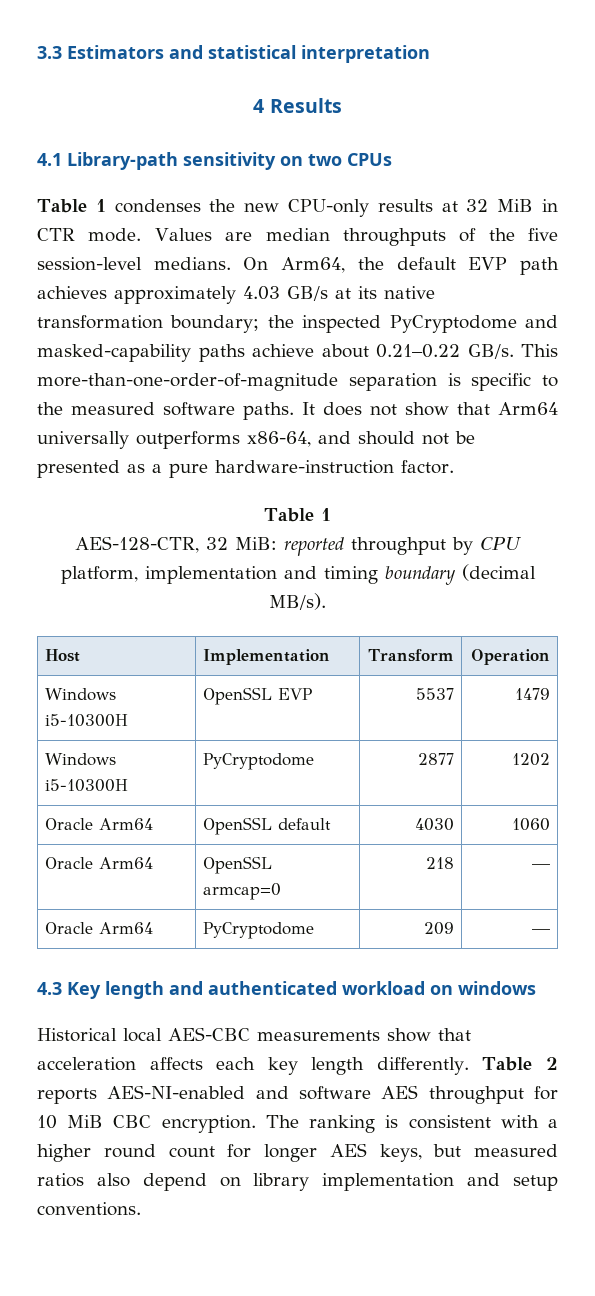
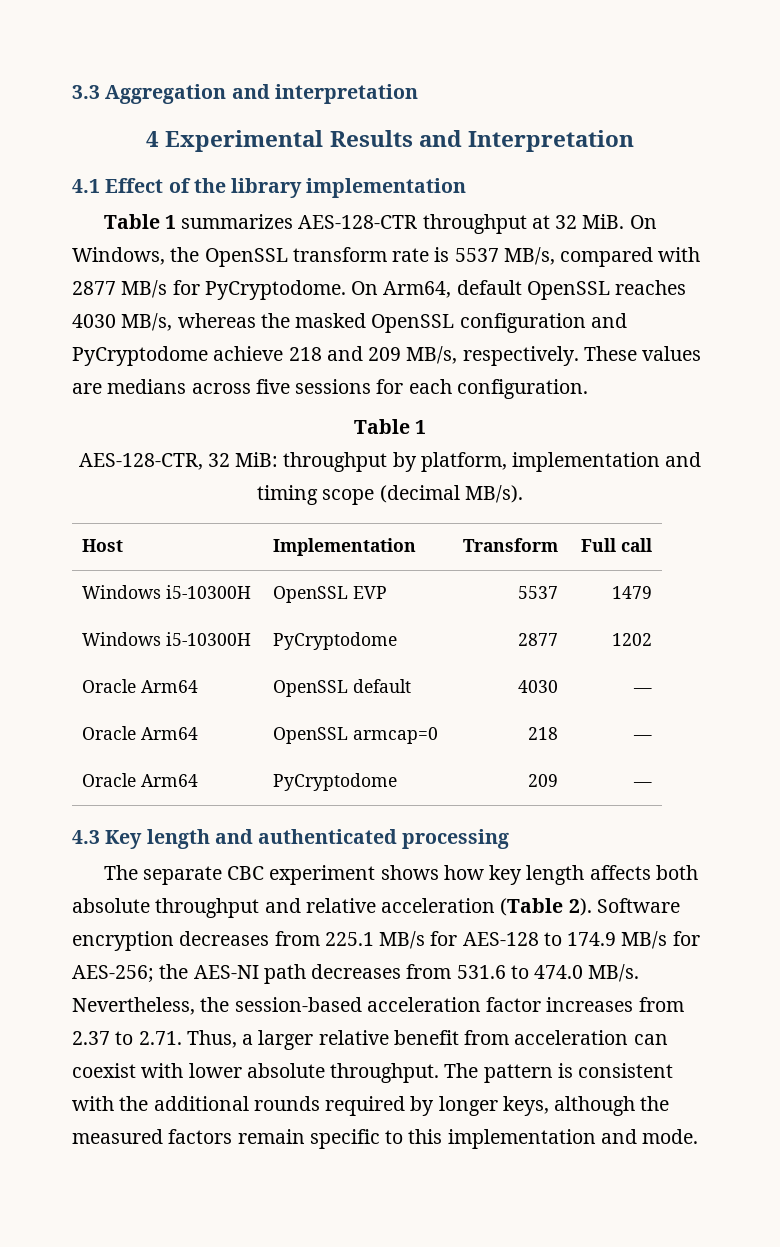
- 3.3 Estimators and statistical interpretation
+ 3.3 Aggregation and interpretation
- 4 Results
+ 4 Experimental Results and Interpretation
- 4.1 Library-path sensitivity on two CPUs
- Table 1 condenses the new CPU-only results at 32 MiB in CTR mode. Values are median throughputs of the five session-level medians. On Arm64, the default EVP path achieves approximately 4.03 GB/s at its native transformation boundary; the inspected PyCryptodome and masked-capability paths achieve about 0.21–0.22 GB/s. This more-than-one-order-of-magnitude separation is specific to the measured software paths. It does not show that Arm64 universally outperforms x86-64, and should not be presented as a pure hardware-instruction factor.
+ 4.1 Effect of the library implementation
+ Table 1 summarizes AES-128-CTR throughput at 32 MiB. On Windows, the OpenSSL transform rate is 5537 MB/s, compared with 2877 MB/s for PyCryptodome. On Arm64, default OpenSSL reaches 4030 MB/s, whereas the masked OpenSSL configuration and PyCryptodome achieve 218 and 209 MB/s, respectively. These values are medians across five sessions for each configuration.
- AES-128-CTR, 32 MiB: reported throughput by CPU platform, implementation and timing boundary (decimal MB/s).
+ AES-128-CTR, 32 MiB: throughput by platform, implementation and timing scope (decimal MB/s).
- Host | Implementation | Transform | Operation
+ Host | Implementation | Transform | Full call
- Oracle Arm64 | OpenSSL default | 4030 | 1060
+ Oracle Arm64 | OpenSSL default | 4030 | —
- 4.3 Key length and authenticated workload on windows
- Historical local AES-CBC measurements show that acceleration affects each key length differently. Table 2 reports AES-NI-enabled and software AES throughput for 10 MiB CBC encryption. The ranking is consistent with a higher round count for longer AES keys, but measured ratios also depend on library implementation and setup conventions.
+ 4.3 Key length and authenticated processing
+ The separate CBC experiment shows how key length affects both absolute throughput and relative acceleration (Table 2). Software encryption decreases from 225.1 MB/s for AES-128 to 174.9 MB/s for AES-256; the AES-NI path decreases from 531.6 to 474.0 MB/s. Nevertheless, the session-based acceleration factor increases from 2.37 to 2.71. Thus, a larger relative benefit from acceleration can coexist with lower absolute throughput. The pattern is consistent with the additional rounds required by longer keys, although the measured factors remain specific to this implementation and mode.

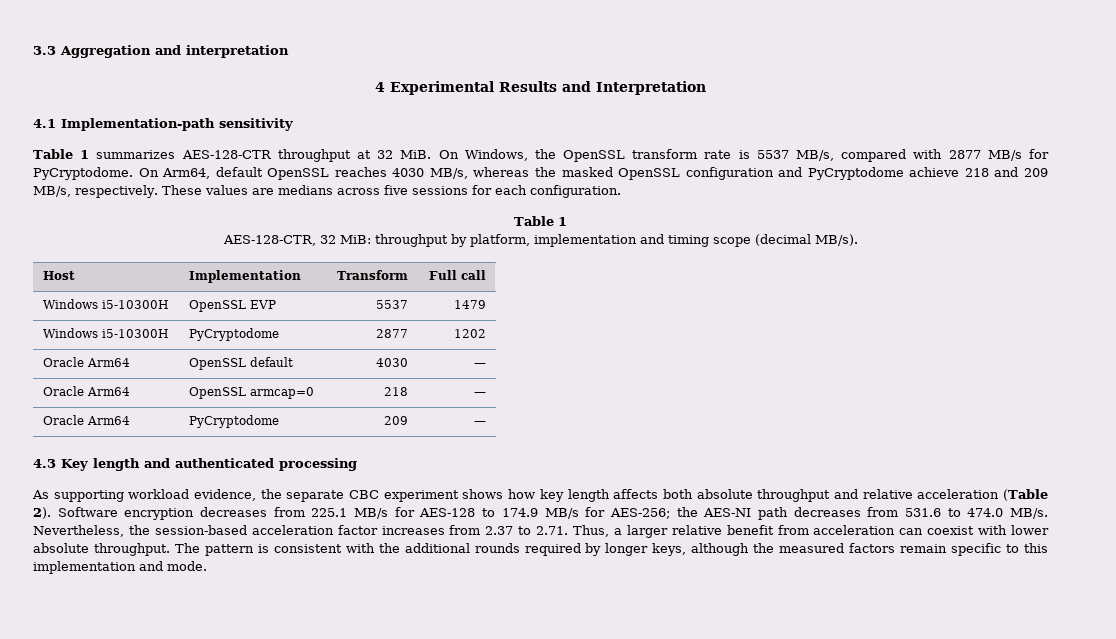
- 4.1 Effect of the library implementation
+ 4.1 Implementation-path sensitivity
- The separate CBC experiment shows how key length affects both absolute throughput and relative acceleration (Table 2).
+ As supporting workload evidence, the separate CBC experiment shows how key length affects both absolute throughput and relative acceleration (Table 2).

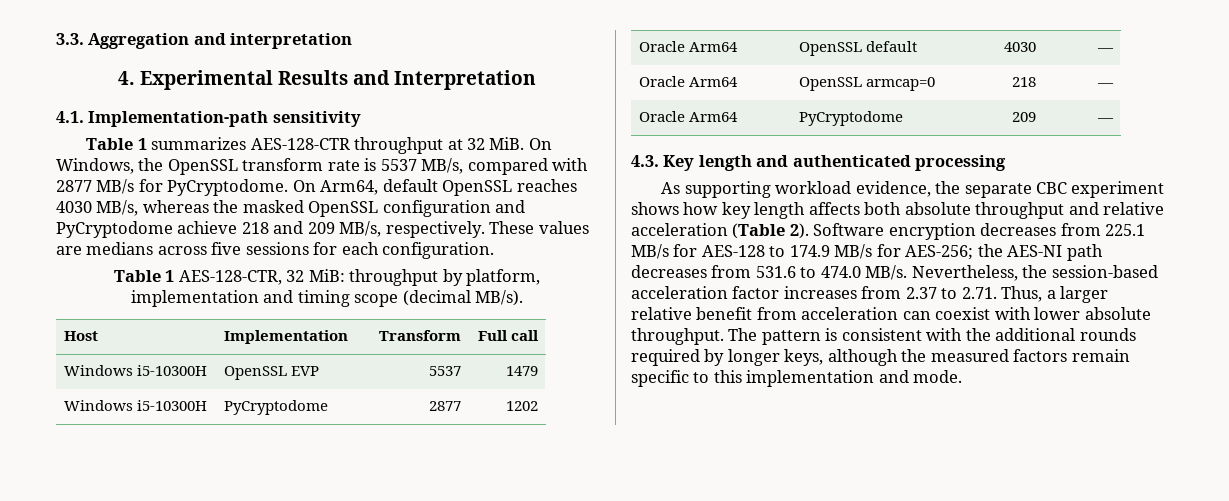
- 3.3 Aggregation and interpretation
+ 3.3. Aggregation and interpretation
- 4 Experimental Results and Interpretation
+ 4. Experimental Results and Interpretation
- 4.1 Implementation-path sensitivity
+ 4.1. Implementation-path sensitivity
  These values are medians across five sessions for each configuration.
- Table 1
- AES-128-CTR, 32 MiB: throughput by platform, implementation and timing scope (decimal MB/s).
+ Table 1 AES-128-CTR, 32 MiB: throughput by platform, implementation and timing scope (decimal MB/s).
- 4.3 Key length and authenticated processing
+ 4.3. Key length and authenticated processing

